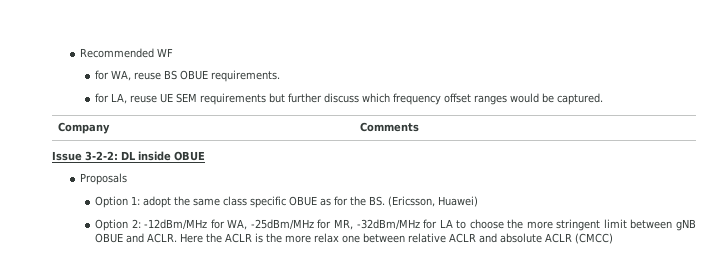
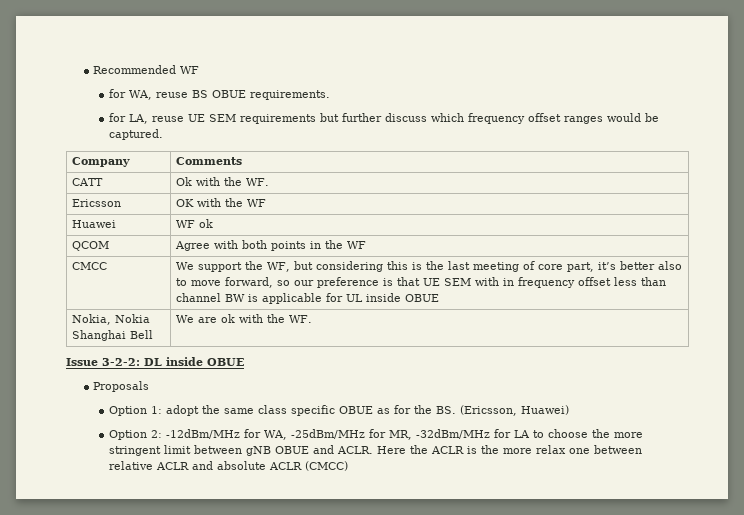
+ CATT | Ok with the WF.
+ Ericsson | OK with the WF
+ Huawei | WF ok
+ QCOM | Agree with both points in the WF
+ CMCC | We support the WF, but considering this is the last meeting of core part, it’s better also to move forward, so our preference is that UE SEM with in frequency offset less than channel BW is applicable for UL inside OBUE
+ Nokia, Nokia Shanghai Bell | We are ok with the WF.

